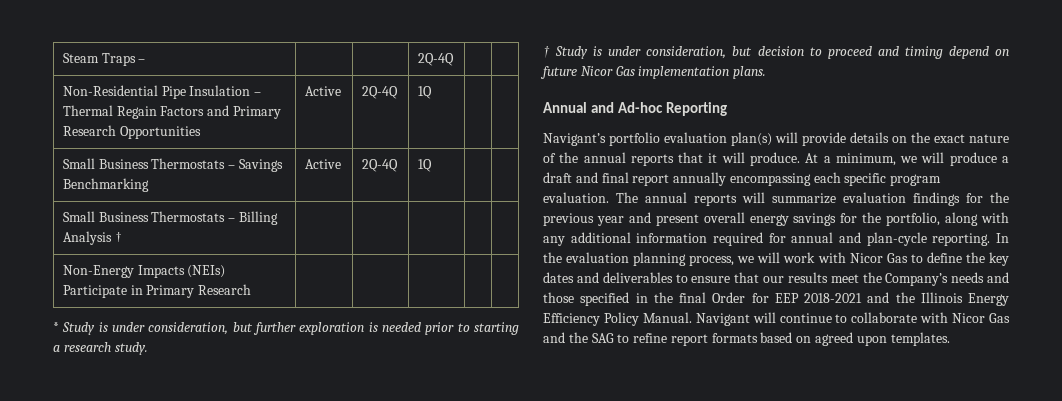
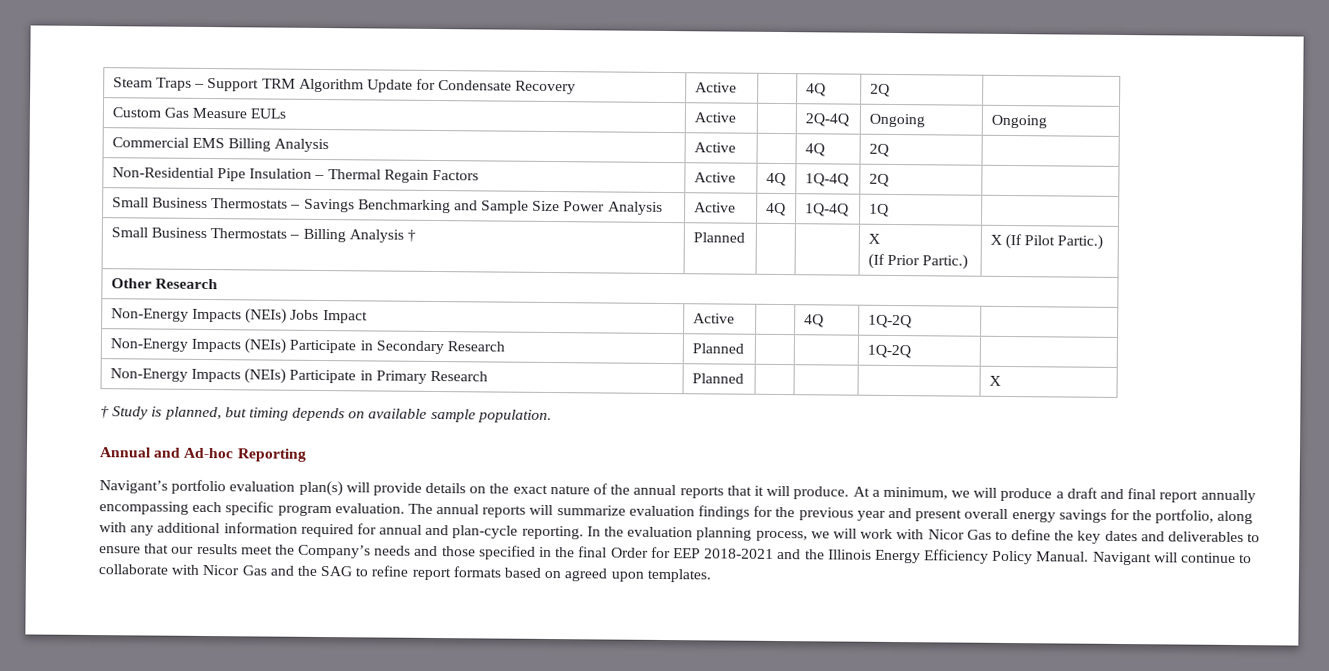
- Steam Traps – | | | 2Q-4Q | |
+ Steam Traps – Support TRM Algorithm Update for Condensate Recovery | Active | | 4Q | 2Q |
+ Custom Gas Measure EULs | Active | | 2Q-4Q | Ongoing | Ongoing
+ Commercial EMS Billing Analysis | Active | | 4Q | 2Q |
- Non-Residential Pipe Insulation – Thermal Regain Factors and Primary Research Opportunities | Active | 2Q-4Q | 1Q | |
+ Non-Residential Pipe Insulation – Thermal Regain Factors | Active | 4Q | 1Q-4Q | 2Q |
- Small Business Thermostats – Savings Benchmarking | Active | 2Q-4Q | 1Q | |
+ Small Business Thermostats – Savings Benchmarking and Sample Size Power Analysis | Active | 4Q | 1Q-4Q | 1Q |
- Small Business Thermostats – Billing Analysis † | | | | |
+ Small Business Thermostats – Billing Analysis † | Planned | | | X
+ (If Prior Partic.) | X (If Pilot Partic.)
+ Other Research
+ Non-Energy Impacts (NEIs) Jobs Impact | Active | | 4Q | 1Q-2Q |
+ Non-Energy Impacts (NEIs) Participate in Secondary Research | Planned | | | 1Q-2Q |
- Non-Energy Impacts (NEIs) Participate in Primary Research | | | | |
- * Study is under consideration, but further exploration is needed prior to starting a research study.
- † Study is under consideration, but decision to proceed and timing depend on future Nicor Gas implementation plans.
+ Non-Energy Impacts (NEIs) Participate in Primary Research | Planned | | | | X
+ † Study is planned, but timing depends on available sample population.

